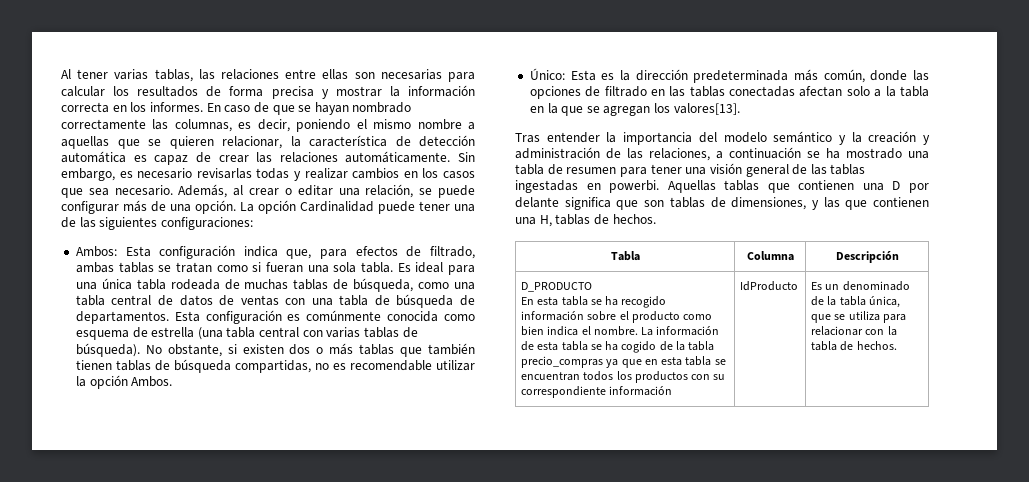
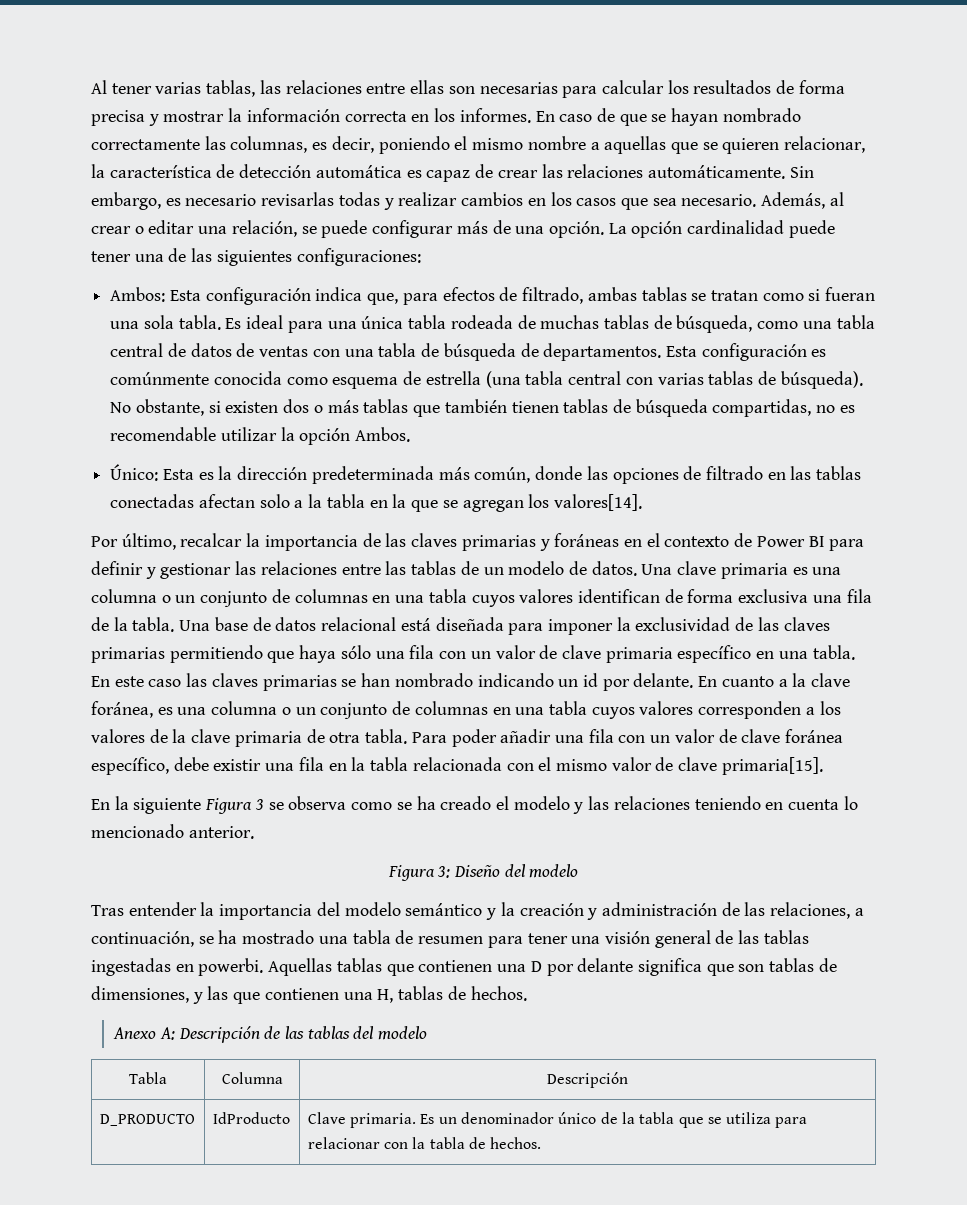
- La opción Cardinalidad puede tener una de las siguientes configuraciones:
+ La opción cardinalidad puede tener una de las siguientes configuraciones:
- Único: Esta es la dirección predeterminada más común, donde las opciones de filtrado en las tablas conectadas afectan solo a la tabla en la que se agregan los valores[13].
+ Único: Esta es la dirección predeterminada más común, donde las opciones de filtrado en las tablas conectadas afectan solo a la tabla en la que se agregan los valores[14].
+ Por último, recalcar la importancia de las claves primarias y foráneas en el contexto de Power BI para definir y gestionar las relaciones entre las tablas de un modelo de datos. Una clave primaria es una columna o un conjunto de columnas en una tabla cuyos valores identifican de forma exclusiva una fila de la tabla. Una base de datos relacional está diseñada para imponer la exclusividad de las claves primarias permitiendo que haya sólo una fila con un valor de clave primaria específico en una tabla. En este caso las claves primarias se han nombrado indicando un id por delante. En cuanto a la clave foránea, es una columna o un conjunto de columnas en una tabla cuyos valores corresponden a los valores de la clave primaria de otra tabla. Para poder añadir una fila con un valor de clave foránea específico, debe existir una fila en la tabla relacionada con el mismo valor de clave primaria[15].
+ En la siguiente Figura 3 se observa como se ha creado el modelo y las relaciones teniendo en cuenta lo mencionado anterior.
+ Figura 3: Diseño del modelo
- Tras entender la importancia del modelo semántico y la creación y administración de las relaciones, a continuación se ha mostrado una tabla de resumen para tener una visión general de las tablas ingestadas en powerbi.
+ Tras entender la importancia del modelo semántico y la creación y administración de las relaciones, a continuación, se ha mostrado una tabla de resumen para tener una visión general de las tablas ingestadas en powerbi.
+ Anexo A: Descripción de las tablas del modelo
  Tabla | Columna | Descripción
- D_PRODUCTO
- En esta tabla se ha recogido información sobre el producto como bien indica el nombre. La información de esta tabla se ha cogido de la tabla precio_compras ya que en esta tabla se encuentran todos los productos con su correspondiente información | IdProducto | Es un denominado de la tabla única, que se utiliza para relacionar con la tabla de hechos.
+ D_PRODUCTO | IdProducto | Clave primaria. Es un denominador único de la tabla que se utiliza para relacionar con la tabla de hechos.

